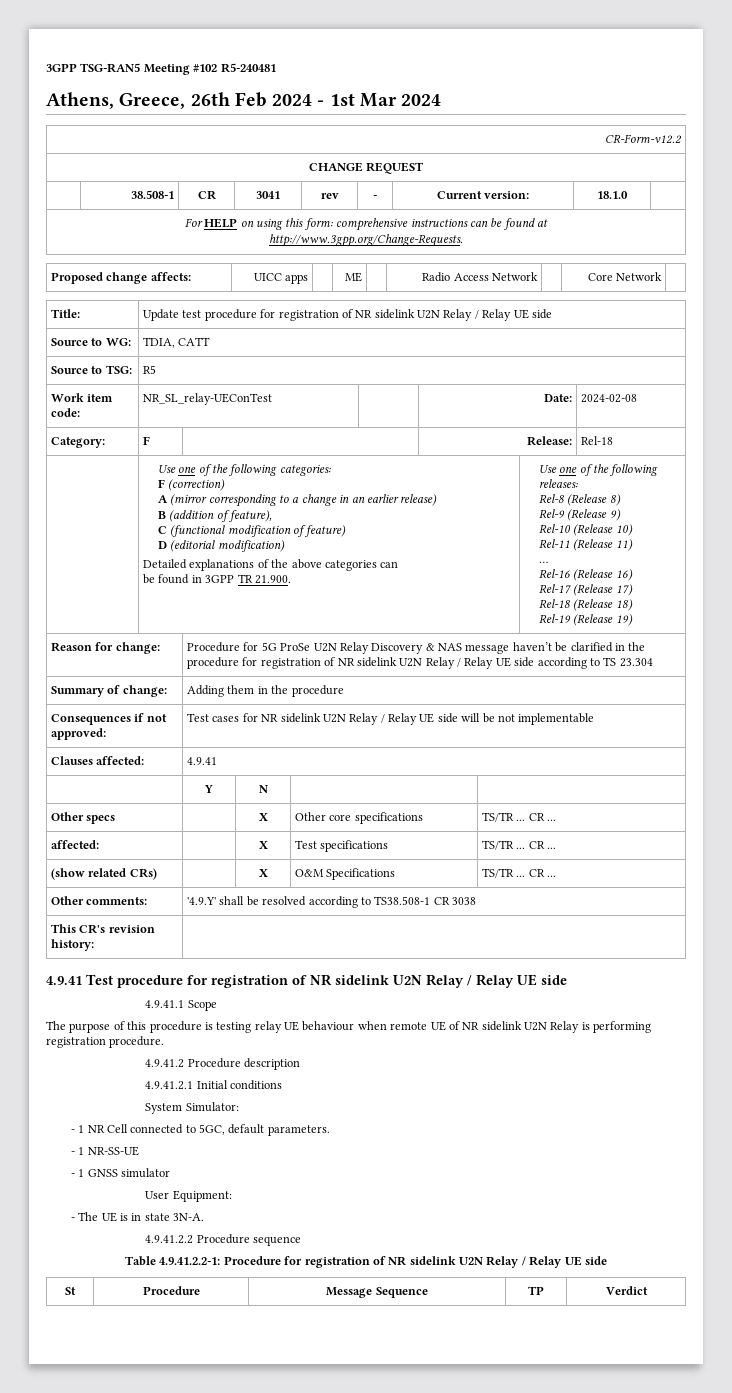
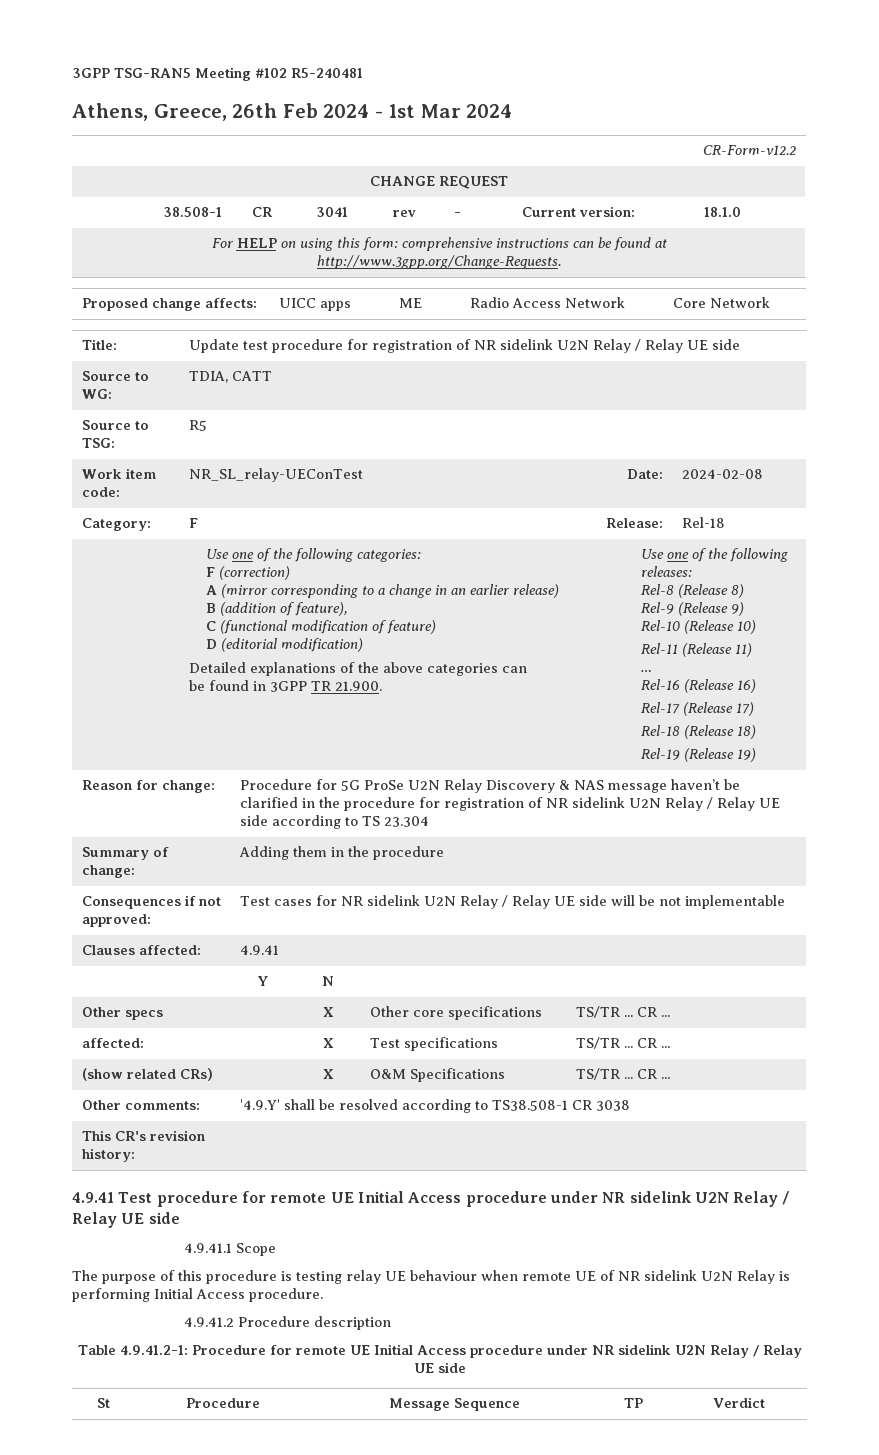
- 4.9.41 Test procedure for registration of NR sidelink U2N Relay / Relay UE side
+ 4.9.41 Test procedure for remote UE Initial Access procedure under NR sidelink U2N Relay / Relay UE side
- The purpose of this procedure is testing relay UE behaviour when remote UE of NR sidelink U2N Relay is performing registration procedure.
+ The purpose of this procedure is testing relay UE behaviour when remote UE of NR sidelink U2N Relay is performing Initial Access procedure.
- 4.9.41.2.1 Initial conditions
- System Simulator:
- - 1 NR Cell connected to 5GC, default parameters.
- - 1 NR-SS-UE
- - 1 GNSS simulator
- User Equipment:
- - The UE is in state 3N-A.
- 4.9.41.2.2 Procedure sequence
- Table 4.9.41.2.2-1: Procedure for registration of NR sidelink U2N Relay / Relay UE side
+ Table 4.9.41.2-1: Procedure for remote UE Initial Access procedure under NR sidelink U2N Relay / Relay UE side

